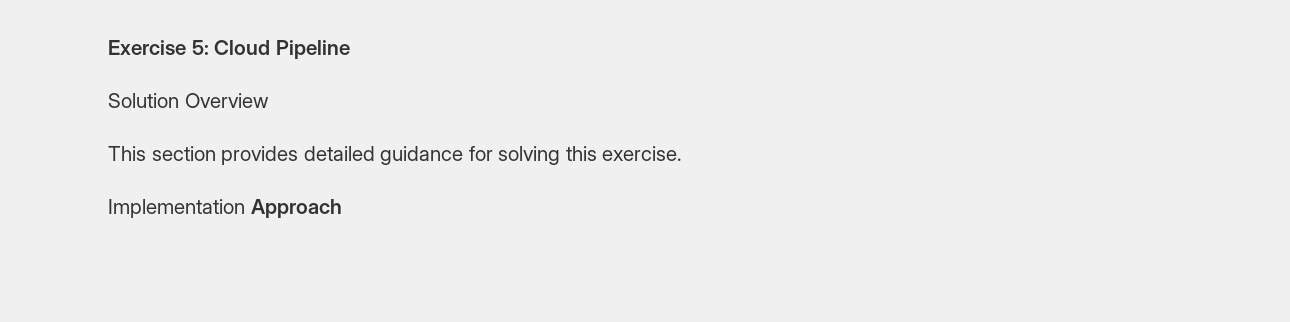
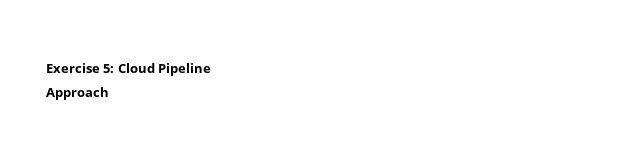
- Solution Overview
- This section provides detailed guidance for solving this exercise.
- Implementation Approach
+ Approach

